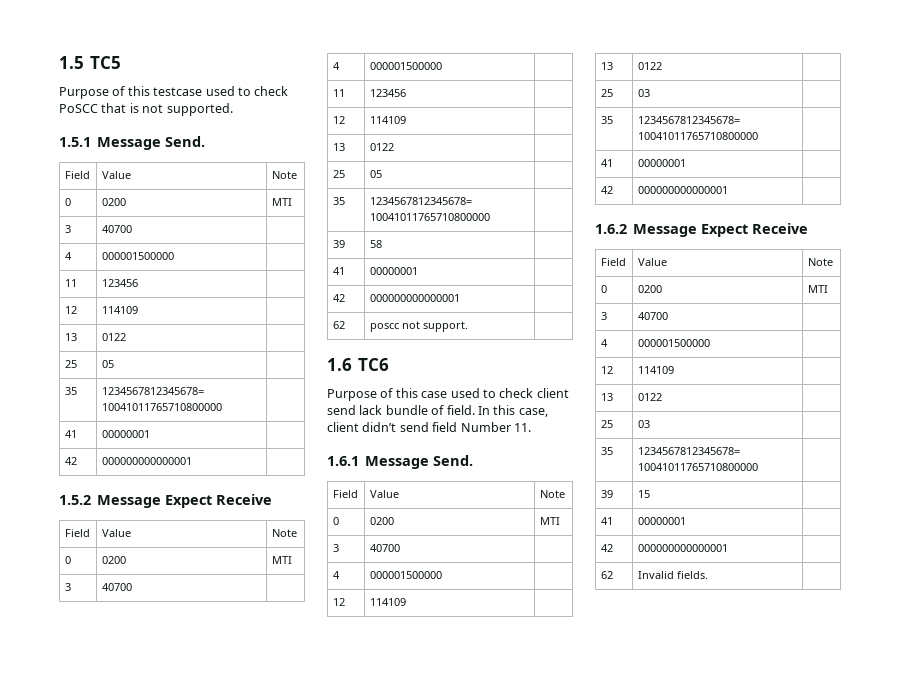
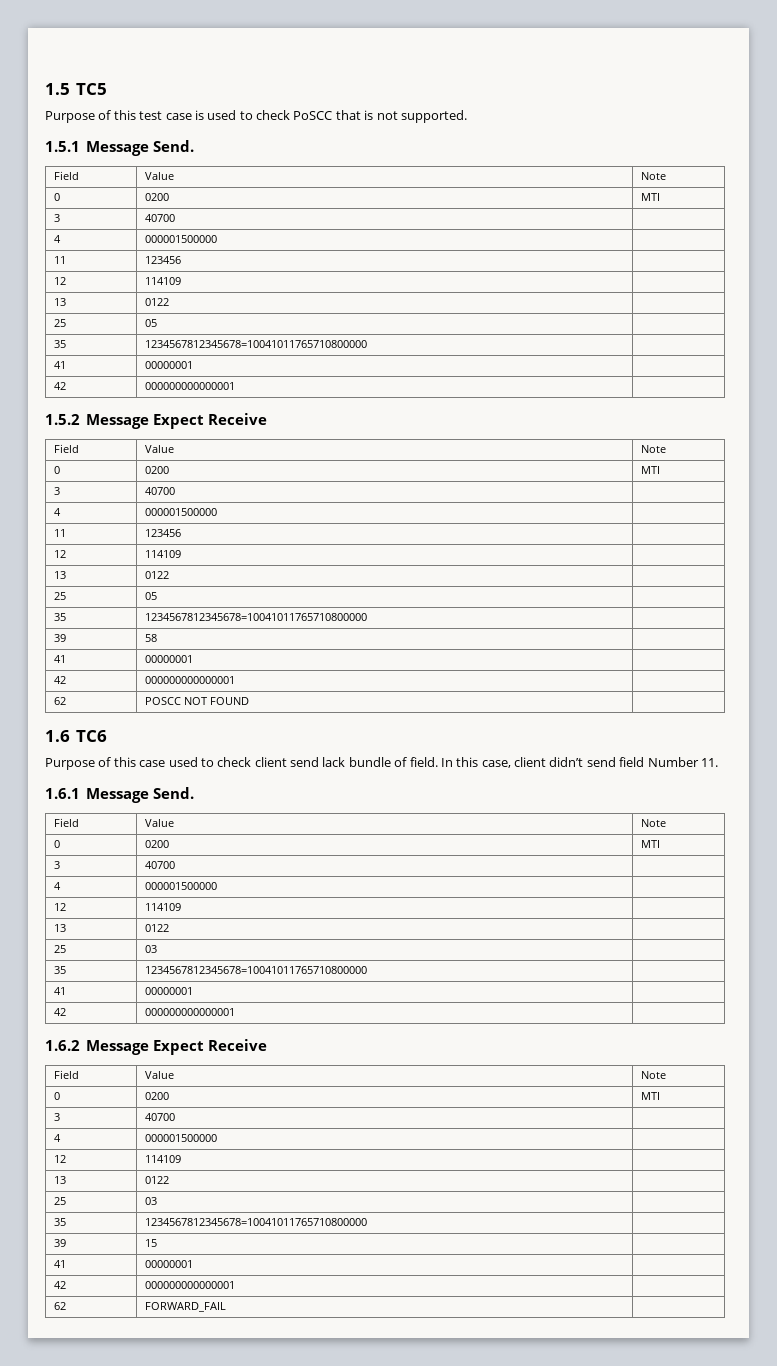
- Purpose of this testcase used to check PoSCC that is not supported.
+ Purpose of this test case is used to check PoSCC that is not supported.
- 62 | poscc not support. |
+ 62 | POSCC NOT FOUND |
- 62 | Invalid fields. |
+ 62 | FORWARD_FAIL |

